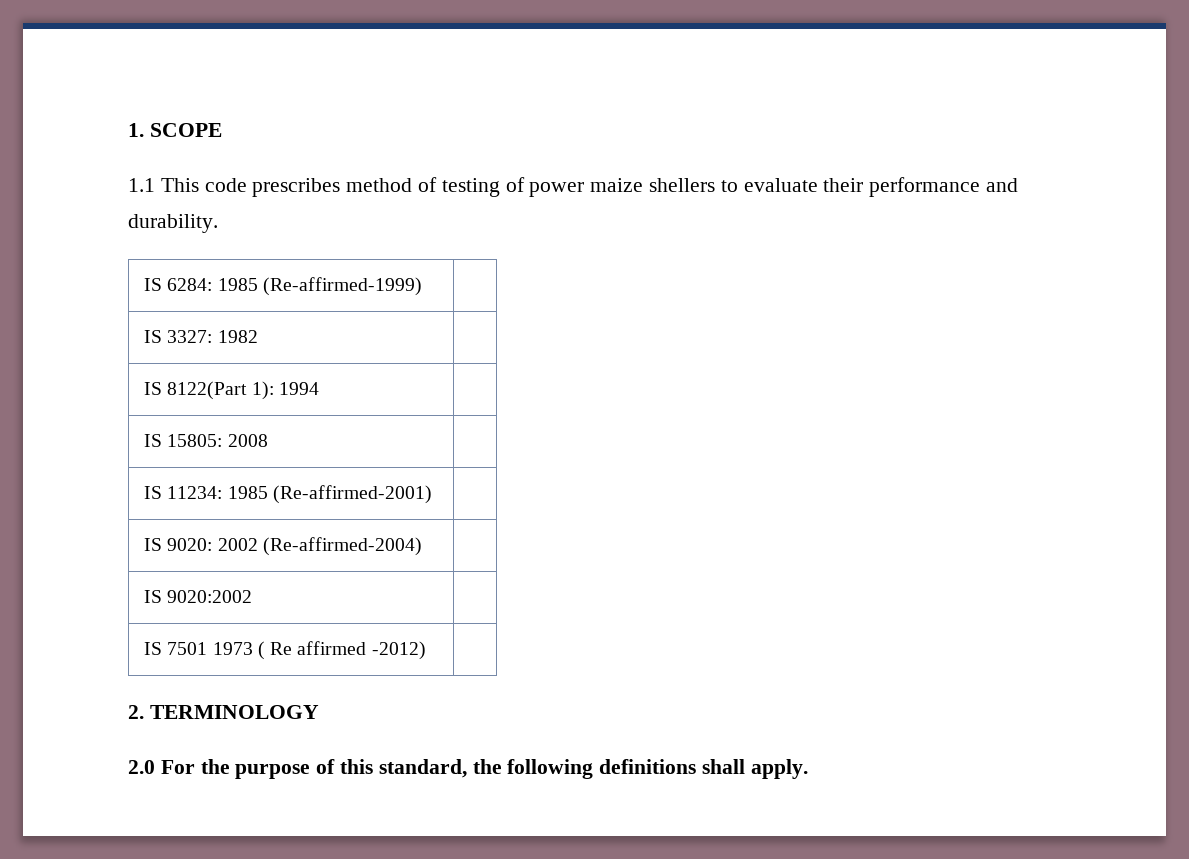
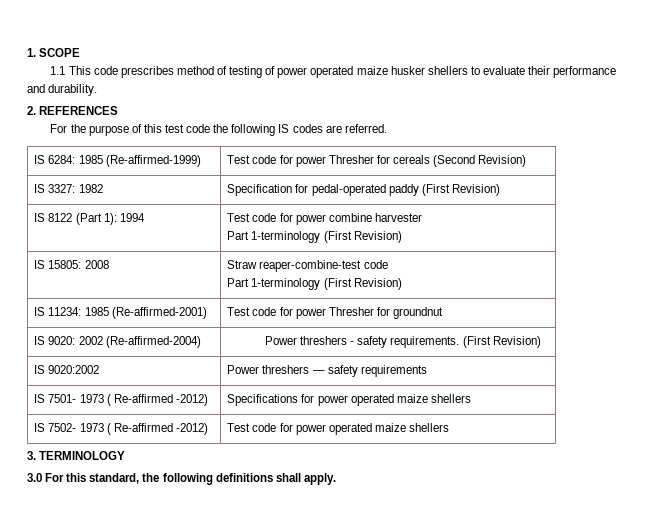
- 1.1 This code prescribes method of testing of power maize shellers to evaluate their performance and durability.
+ 1.1 This code prescribes method of testing of power operated maize husker shellers to evaluate their performance and durability.
- IS 6284: 1985 (Re-affirmed-1999) |
- IS 3327: 1982 |
- IS 8122(Part 1): 1994 |
- IS 15805: 2008 |
- IS 11234: 1985 (Re-affirmed-2001) |
- IS 9020: 2002 (Re-affirmed-2004) |
- IS 9020:2002 |
- IS 7501 1973 ( Re affirmed -2012) |
- 2. TERMINOLOGY
- 2.0 For the purpose of this standard, the following definitions shall apply.
+ 2. REFERENCES
+ For the purpose of this test code the following IS codes are referred.
+ IS 6284: 1985 (Re-affirmed-1999) | Test code for power Thresher for cereals (Second Revision)
+ IS 3327: 1982 | Specification for pedal-operated paddy (First Revision)
+ IS 8122 (Part 1): 1994 | Test code for power combine harvester
+ Part 1-terminology (First Revision)
+ IS 15805: 2008 | Straw reaper-combine-test code
+ Part 1-terminology (First Revision)
+ IS 11234: 1985 (Re-affirmed-2001) | Test code for power Thresher for groundnut
+ IS 9020: 2002 (Re-affirmed-2004) | Power threshers - safety requirements. (First Revision)
+ IS 9020:2002 | Power threshers — safety requirements
+ IS 7501- 1973 ( Re-affirmed -2012) | Specifications for power operated maize shellers
+ IS 7502- 1973 ( Re-affirmed -2012) | Test code for power operated maize shellers
+ 3. TERMINOLOGY
+ 3.0 For this standard, the following definitions shall apply.

